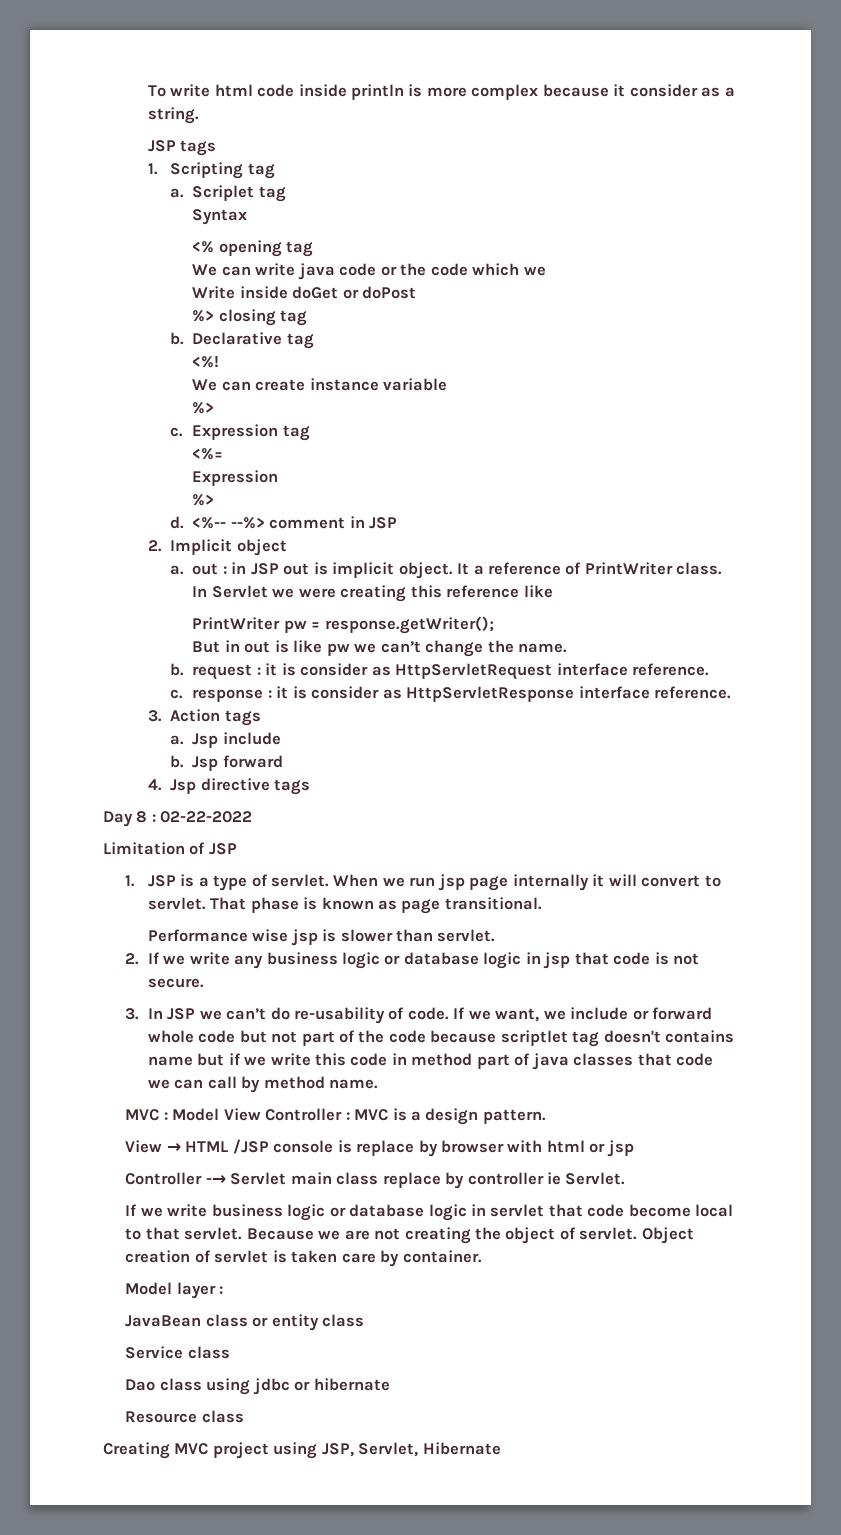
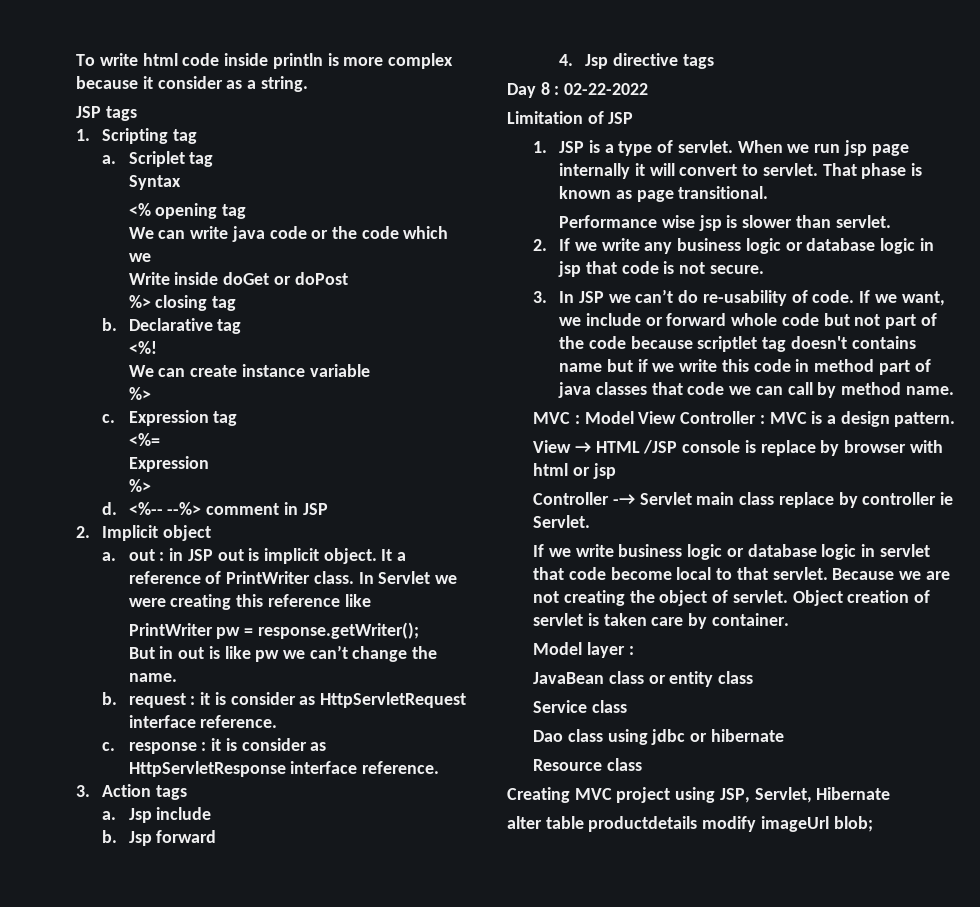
+ alter table productdetails modify imageUrl blob;

